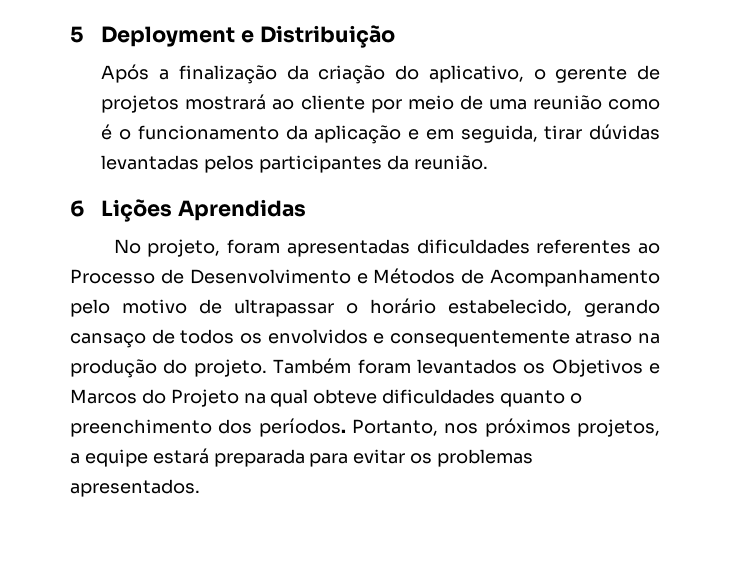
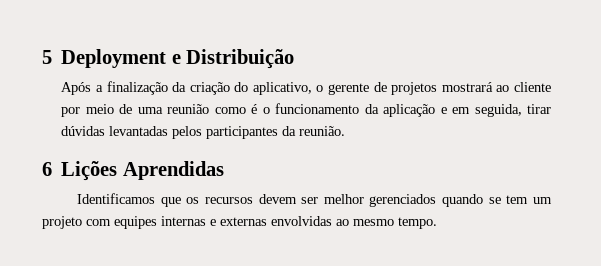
- No projeto, foram apresentadas dificuldades referentes ao Processo de Desenvolvimento e Métodos de Acompanhamento pelo motivo de ultrapassar o horário estabelecido, gerando cansaço de todos os envolvidos e consequentemente atraso na produção do projeto. Também foram levantados os Objetivos e Marcos do Projeto na qual obteve dificuldades quanto o preenchimento dos períodos. Portanto, nos próximos projetos, a equipe estará preparada para evitar os problemas apresentados.
+ Identificamos que os recursos devem ser melhor gerenciados quando se tem um projeto com equipes internas e externas envolvidas ao mesmo tempo.

